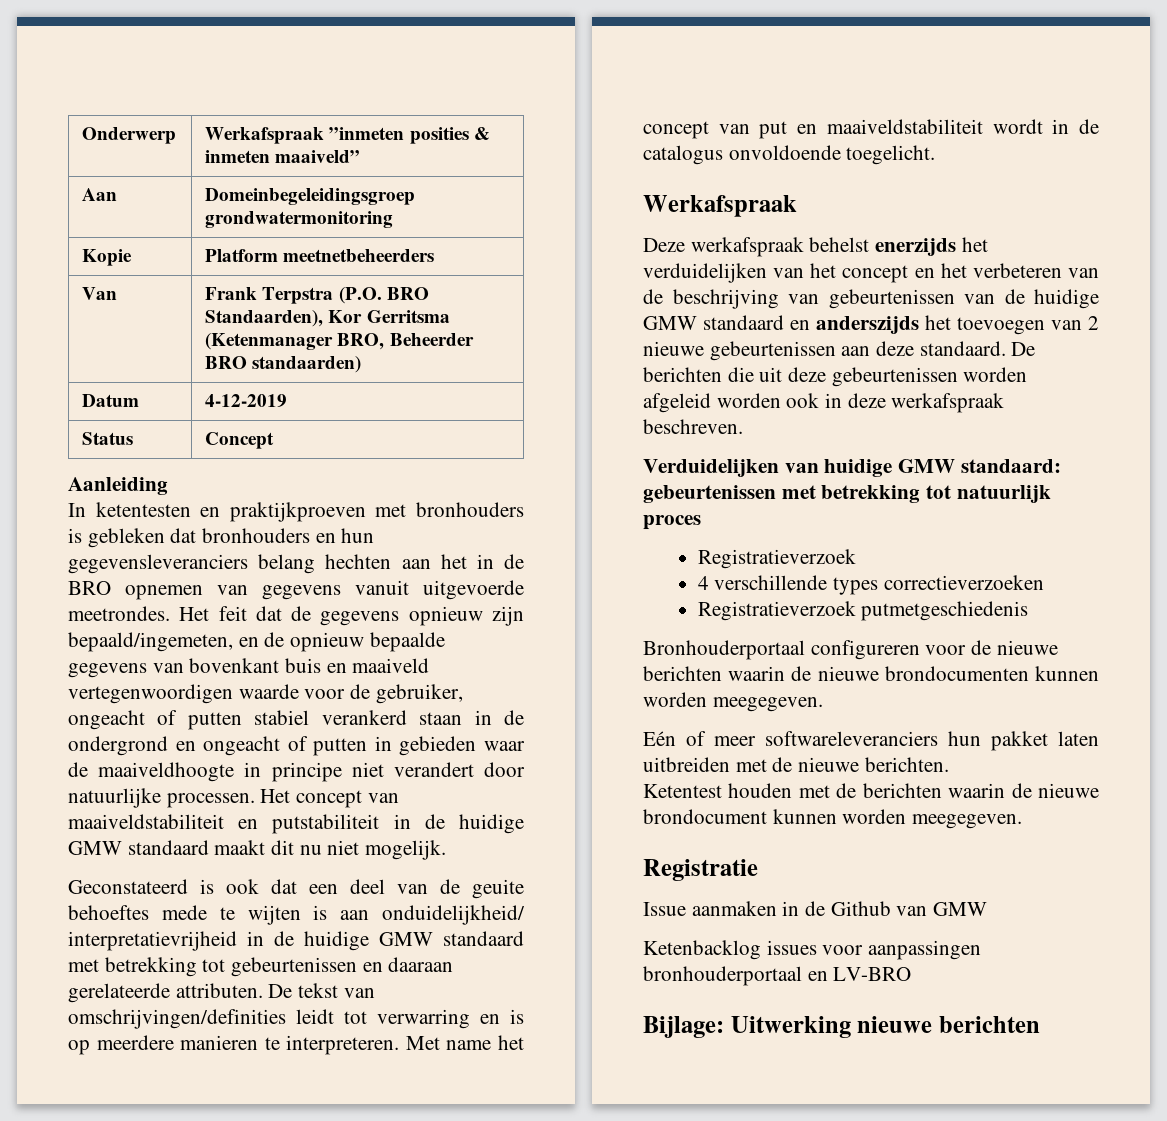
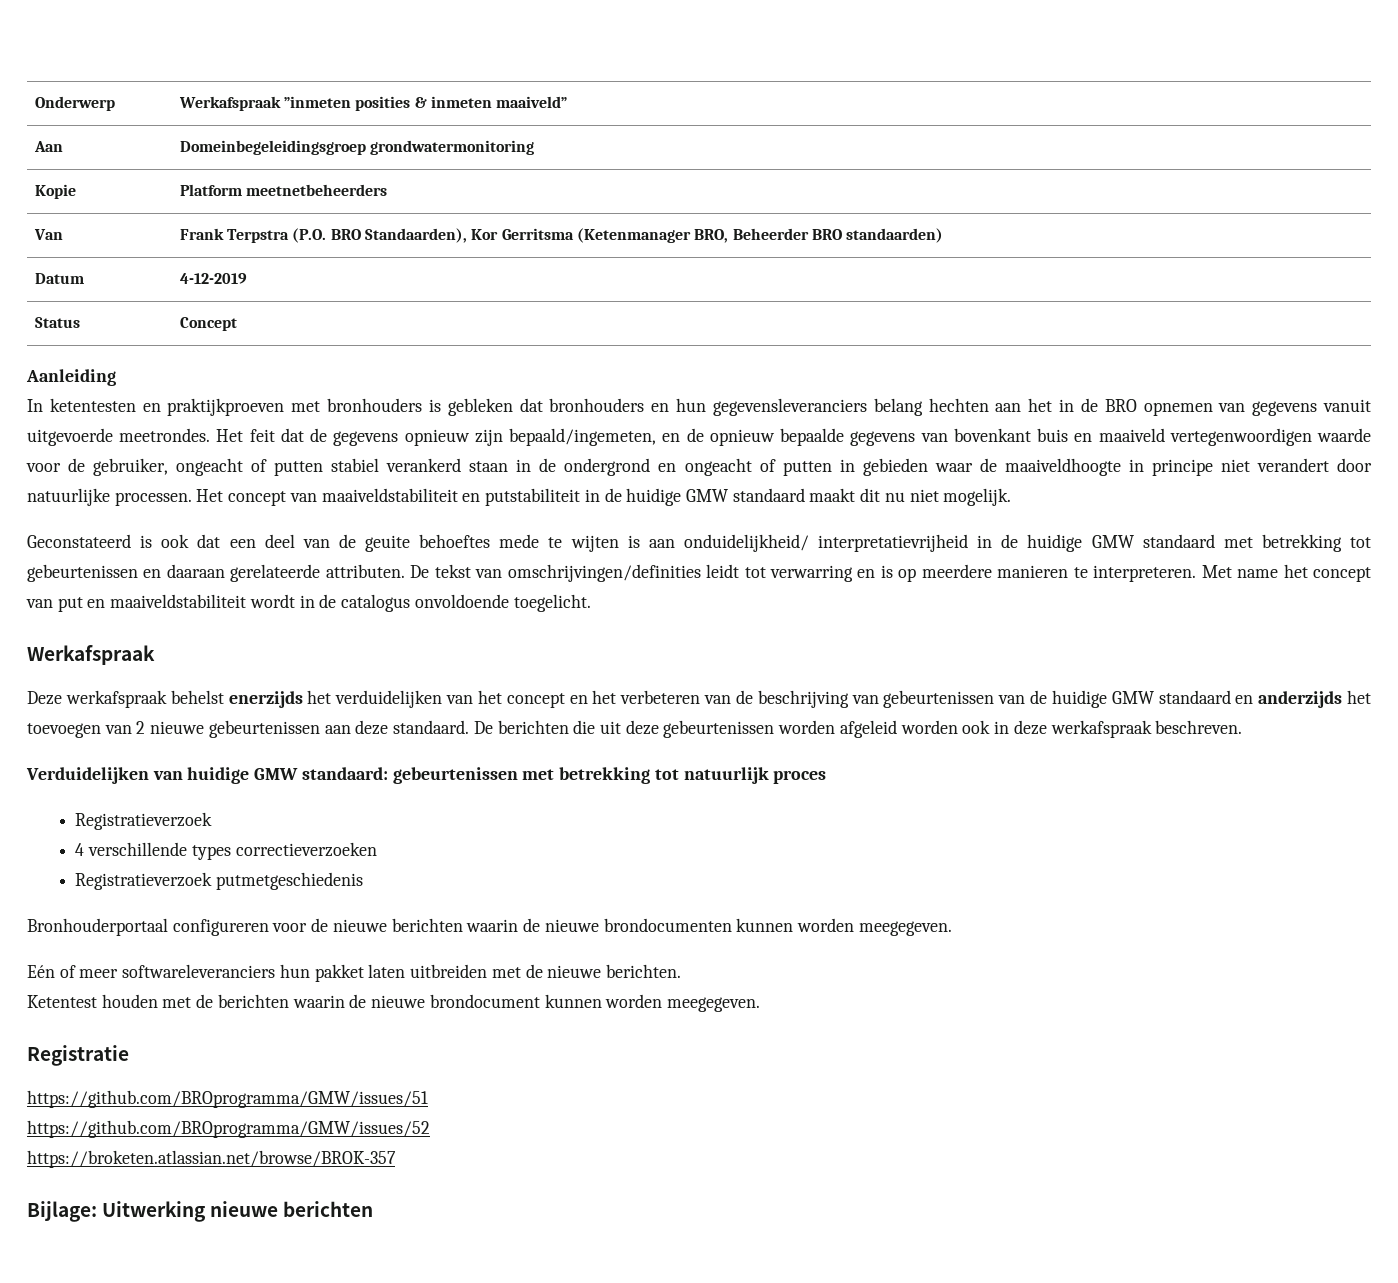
- Deze werkafspraak behelst enerzijds het verduidelijken van het concept en het verbeteren van de beschrijving van gebeurtenissen van de huidige GMW standaard en anderszijds het toevoegen van 2 nieuwe gebeurtenissen aan deze standaard.
+ Deze werkafspraak behelst enerzijds het verduidelijken van het concept en het verbeteren van de beschrijving van gebeurtenissen van de huidige GMW standaard en anderzijds het toevoegen van 2 nieuwe gebeurtenissen aan deze standaard.
- Issue aanmaken in de Github van GMW
- Ketenbacklog issues voor aanpassingen bronhouderportaal en LV-BRO
+ https://github.com/BROprogramma/GMW/issues/51
+ https://github.com/BROprogramma/GMW/issues/52
+ https://broketen.atlassian.net/browse/BROK-357

